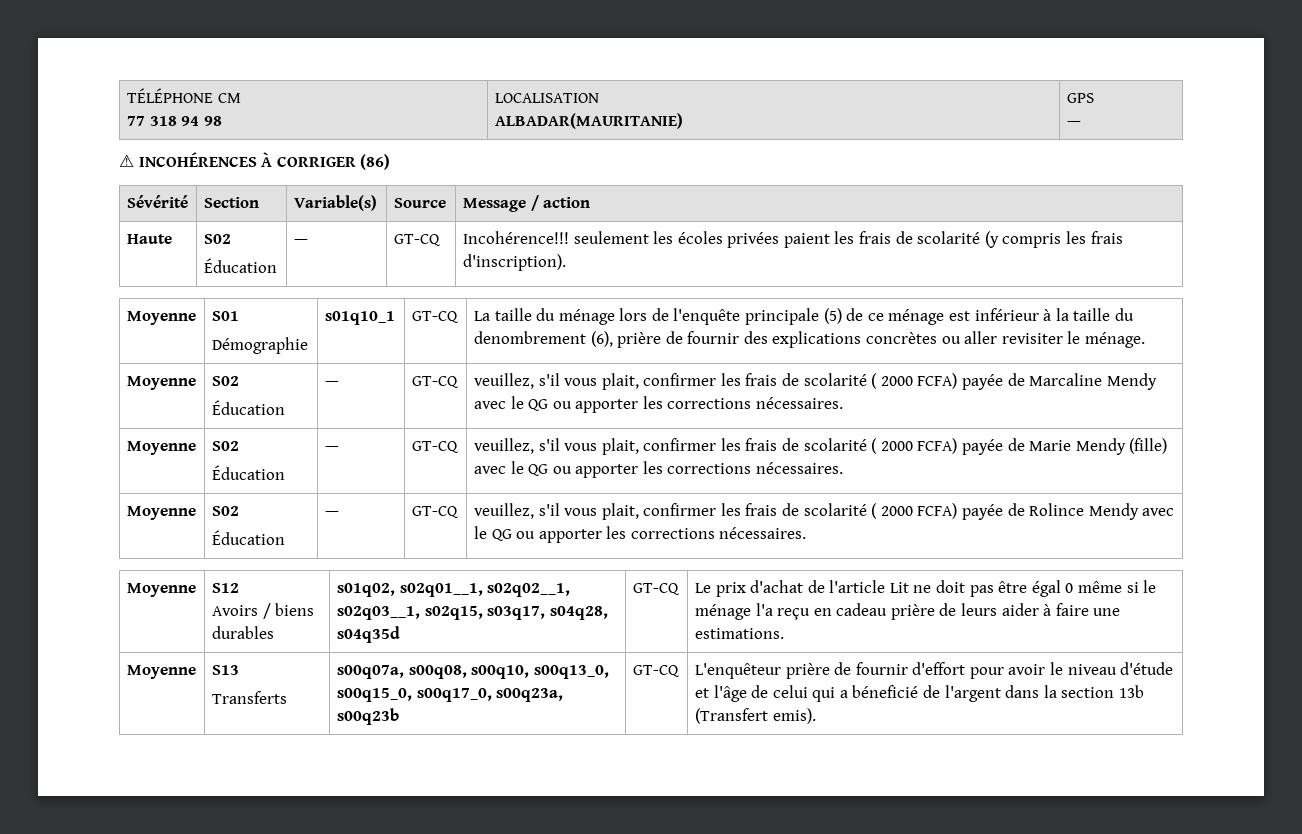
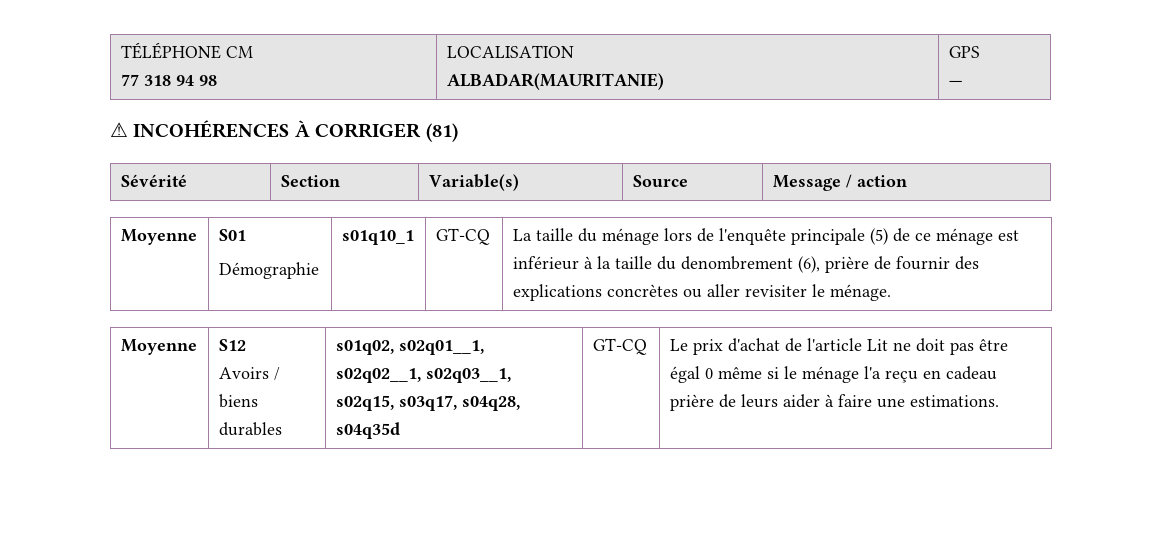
- ⚠ INCOHÉRENCES À CORRIGER (86)
+ ⚠ INCOHÉRENCES À CORRIGER (81)
- Haute | S02
- Éducation | — | GT-CQ | Incohérence!!! seulement les écoles privées paient les frais de scolarité (y compris les frais d'inscription).
  Moyenne | S01
  Démographie | s01q10_1 | GT-CQ | La taille du ménage lors de l'enquête principale (5) de ce ménage est inférieur à la taille du denombrement (6), prière de fournir des explications concrètes ou aller revisiter le ménage.
- Moyenne | S02
- Éducation | — | GT-CQ | veuillez, s'il vous plait, confirmer les frais de scolarité ( 2000 FCFA) payée de Marcaline Mendy avec le QG ou apporter les corrections nécessaires.
- Moyenne | S02
- Éducation | — | GT-CQ | veuillez, s'il vous plait, confirmer les frais de scolarité ( 2000 FCFA) payée de Marie Mendy (fille) avec le QG ou apporter les corrections nécessaires.
- Moyenne | S02
- Éducation | — | GT-CQ | veuillez, s'il vous plait, confirmer les frais de scolarité ( 2000 FCFA) payée de Rolince Mendy avec le QG ou apporter les corrections nécessaires.
- Moyenne | S13
- Transferts | s00q07a, s00q08, s00q10, s00q13_0, s00q15_0, s00q17_0, s00q23a, s00q23b | GT-CQ | L'enquêteur prière de fournir d'effort pour avoir le niveau d'étude et l'âge de celui qui a béneficié de l'argent dans la section 13b (Transfert emis).

